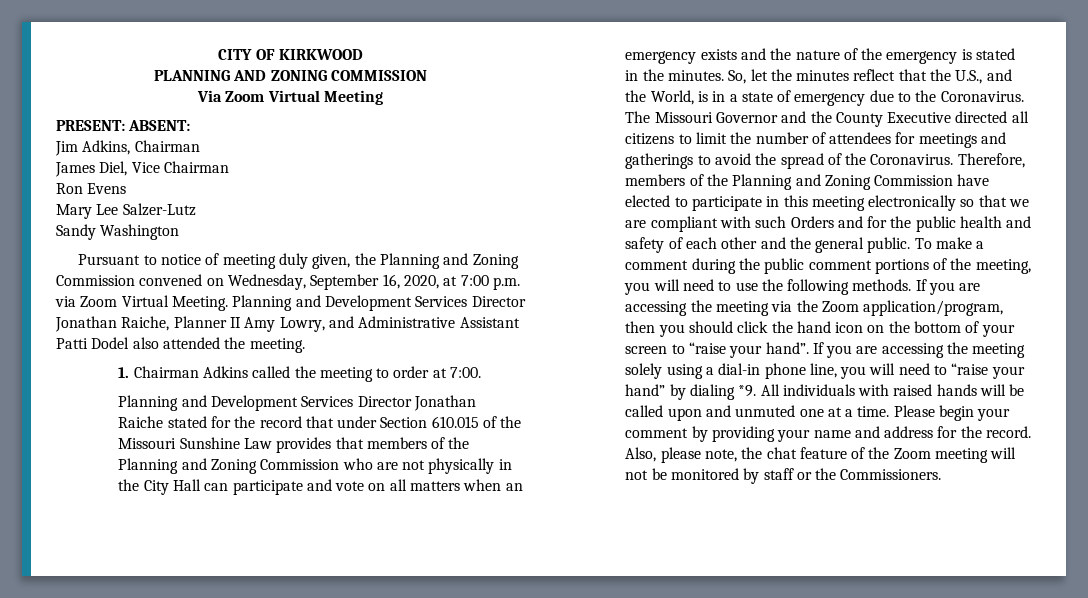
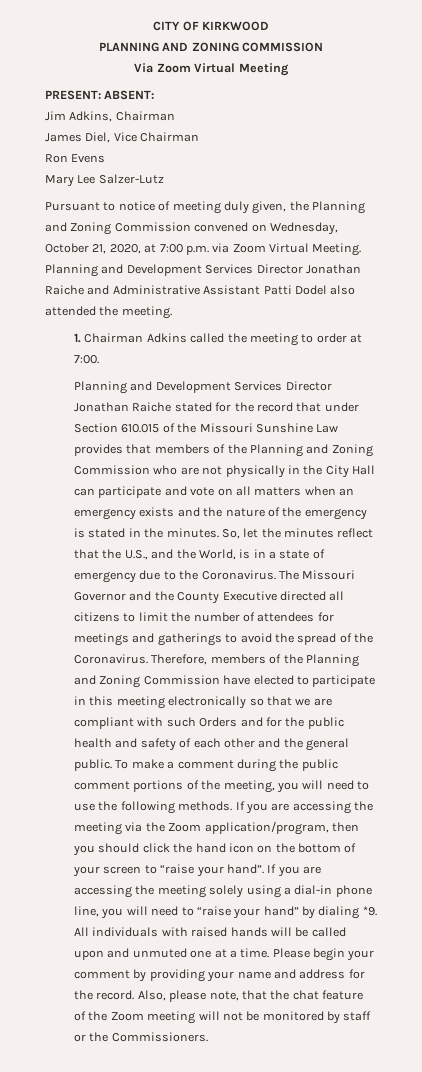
- Sandy Washington
- Pursuant to notice of meeting duly given, the Planning and Zoning Commission convened on Wednesday, September 16, 2020, at 7:00 p.m. via Zoom Virtual Meeting.
+ Pursuant to notice of meeting duly given, the Planning and Zoning Commission convened on Wednesday, October 21, 2020, at 7:00 p.m. via Zoom Virtual Meeting.
- Planning and Development Services Director Jonathan Raiche, Planner II Amy Lowry, and Administrative Assistant Patti Dodel also attended the meeting.
+ Planning and Development Services Director Jonathan Raiche and Administrative Assistant Patti Dodel also attended the meeting.
- Also, please note, the chat feature of the Zoom meeting will not be monitored by staff or the Commissioners.
+ Also, please note, that the chat feature of the Zoom meeting will not be monitored by staff or the Commissioners.

